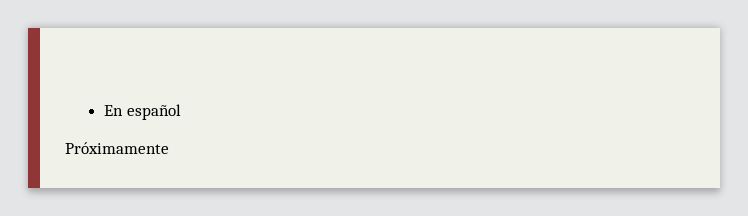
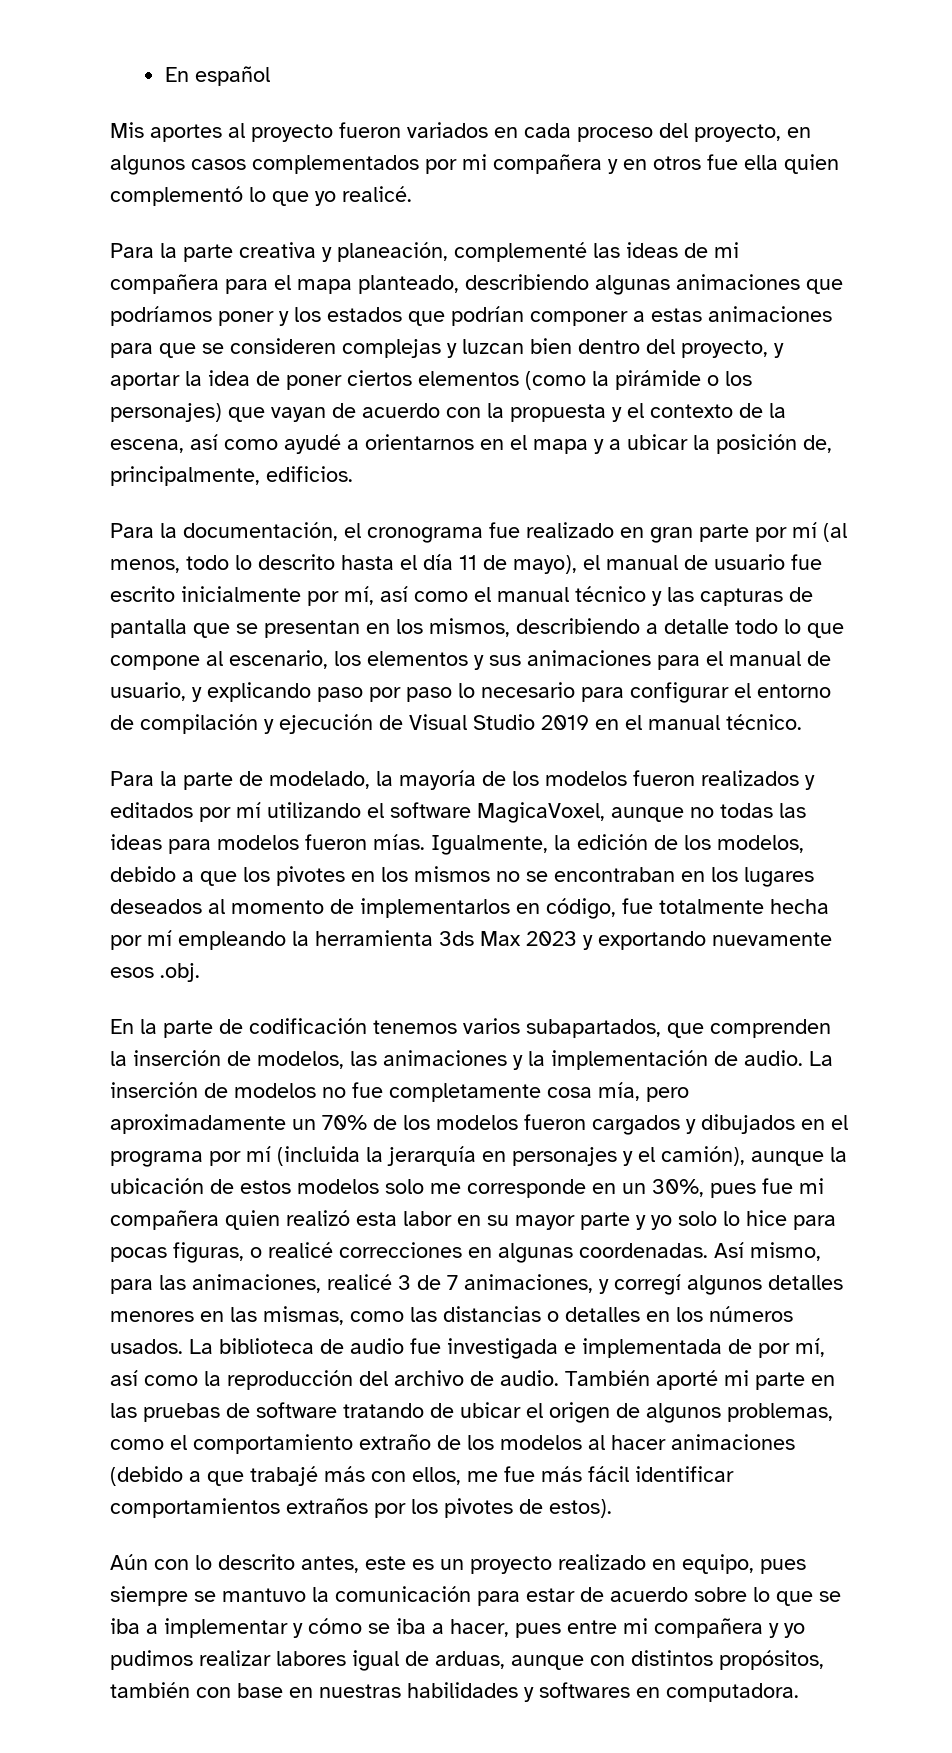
- Próximamente
+ Mis aportes al proyecto fueron variados en cada proceso del proyecto, en algunos casos complementados por mi compañera y en otros fue ella quien complementó lo que yo realicé.
+ Para la parte creativa y planeación, complementé las ideas de mi compañera para el mapa planteado, describiendo algunas animaciones que podríamos poner y los estados que podrían componer a estas animaciones para que se consideren complejas y luzcan bien dentro del proyecto, y aportar la idea de poner ciertos elementos (como la pirámide o los personajes) que vayan de acuerdo con la propuesta y el contexto de la escena, así como ayudé a orientarnos en el mapa y a ubicar la posición de, principalmente, edificios.
+ Para la documentación, el cronograma fue realizado en gran parte por mí (al menos, todo lo descrito hasta el día 11 de mayo), el manual de usuario fue escrito inicialmente por mí, así como el manual técnico y las capturas de pantalla que se presentan en los mismos, describiendo a detalle todo lo que compone al escenario, los elementos y sus animaciones para el manual de usuario, y explicando paso por paso lo necesario para configurar el entorno de compilación y ejecución de Visual Studio 2019 en el manual técnico.
+ Para la parte de modelado, la mayoría de los modelos fueron realizados y editados por mí utilizando el software MagicaVoxel, aunque no todas las ideas para modelos fueron mías. Igualmente, la edición de los modelos, debido a que los pivotes en los mismos no se encontraban en los lugares deseados al momento de implementarlos en código, fue totalmente hecha por mí empleando la herramienta 3ds Max 2023 y exportando nuevamente esos .obj.
+ En la parte de codificación tenemos varios subapartados, que comprenden la inserción de modelos, las animaciones y la implementación de audio. La inserción de modelos no fue completamente cosa mía, pero aproximadamente un 70% de los modelos fueron cargados y dibujados en el programa por mí (incluida la jerarquía en personajes y el camión), aunque la ubicación de estos modelos solo me corresponde en un 30%, pues fue mi compañera quien realizó esta labor en su mayor parte y yo solo lo hice para pocas figuras, o realicé correcciones en algunas coordenadas. Así mismo, para las animaciones, realicé 3 de 7 animaciones, y corregí algunos detalles menores en las mismas, como las distancias o detalles en los números usados. La biblioteca de audio fue investigada e implementada de por mí, así como la reproducción del archivo de audio. También aporté mi parte en las pruebas de software tratando de ubicar el origen de algunos problemas, como el comportamiento extraño de los modelos al hacer animaciones (debido a que trabajé más con ellos, me fue más fácil identificar comportamientos extraños por los pivotes de estos).
+ Aún con lo descrito antes, este es un proyecto realizado en equipo, pues siempre se mantuvo la comunicación para estar de acuerdo sobre lo que se iba a implementar y cómo se iba a hacer, pues entre mi compañera y yo pudimos realizar labores igual de arduas, aunque con distintos propósitos, también con base en nuestras habilidades y softwares en computadora.

